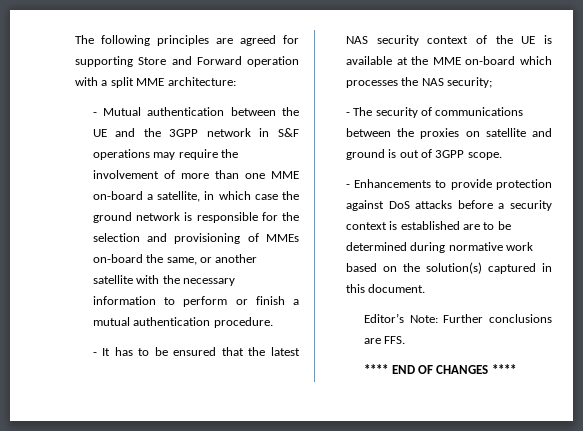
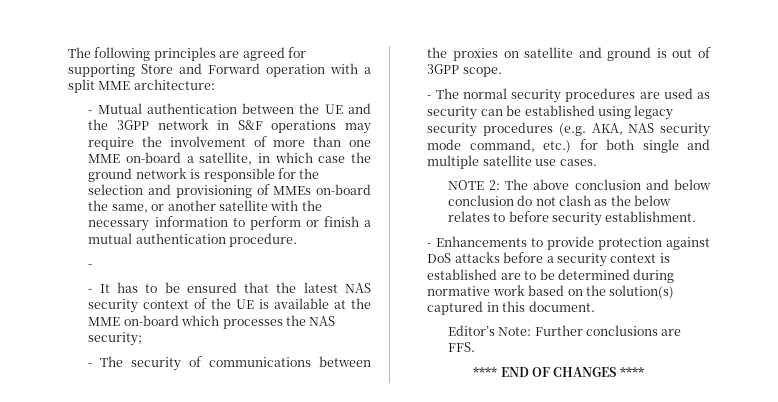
  - Mutual authentication between the UE and the 3GPP network in S&F operations may require the involvement of more than one MME on-board a satellite, in which case the ground network is responsible for the selection and provisioning of MMEs on-board the same, or another satellite with the necessary information to perform or finish a mutual authentication procedure.
+ -
+ - The normal security procedures are used as security can be established using legacy security procedures (e.g. AKA, NAS security mode command, etc.) for both single and multiple satellite use cases.
+ NOTE 2: The above conclusion and below conclusion do not clash as the below relates to before security establishment.

